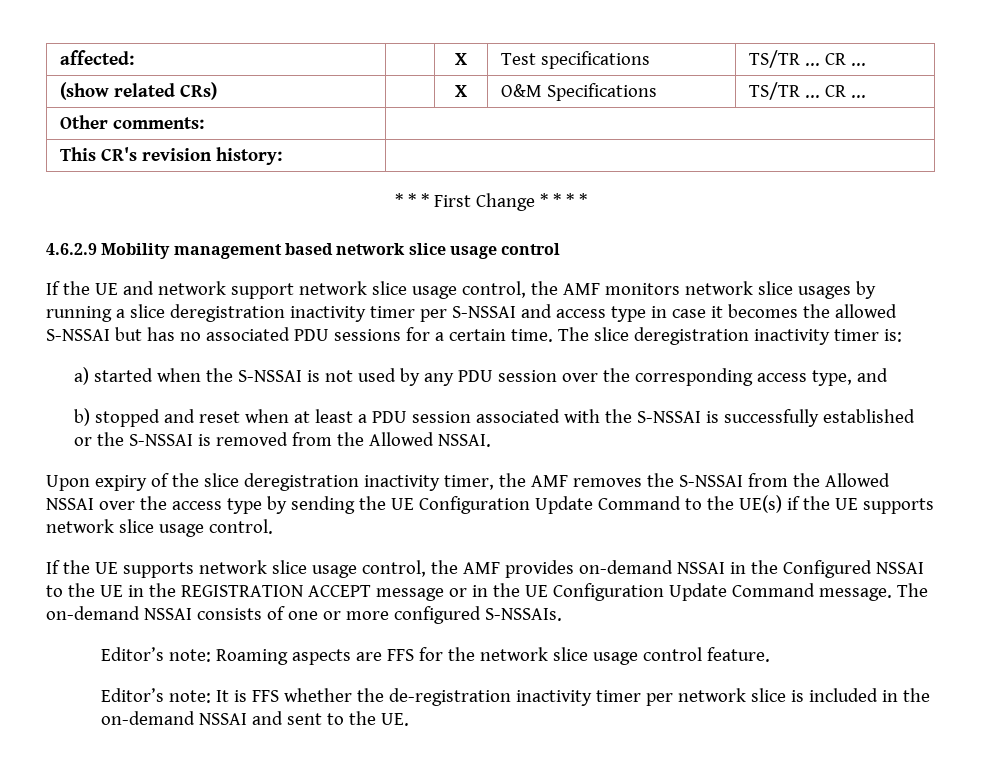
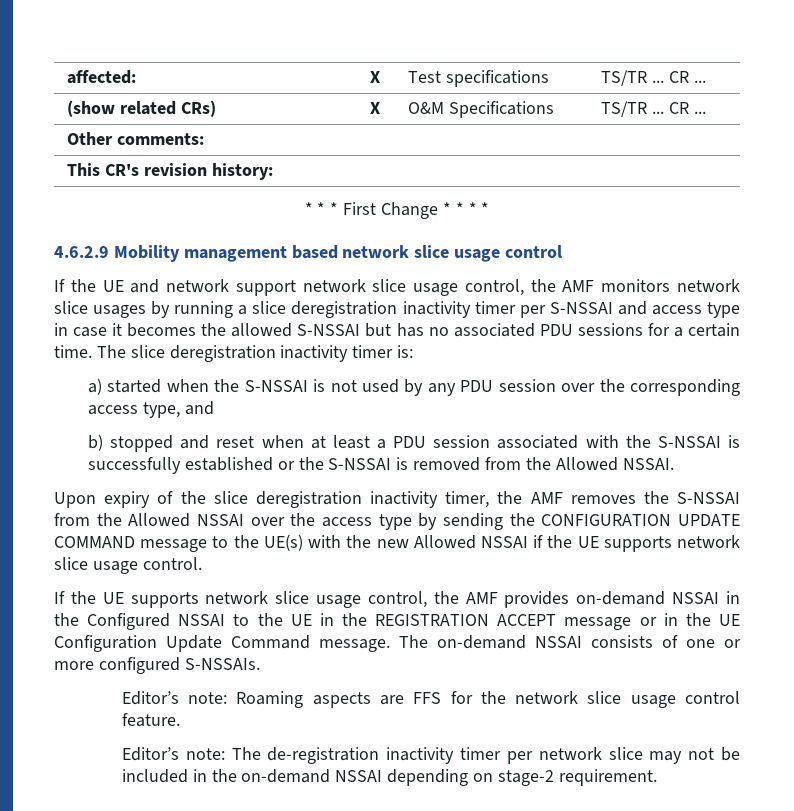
- Upon expiry of the slice deregistration inactivity timer, the AMF removes the S-NSSAI from the Allowed NSSAI over the access type by sending the UE Configuration Update Command to the UE(s) if the UE supports network slice usage control.
+ Upon expiry of the slice deregistration inactivity timer, the AMF removes the S-NSSAI from the Allowed NSSAI over the access type by sending the CONFIGURATION UPDATE COMMAND message to the UE(s) with the new Allowed NSSAI if the UE supports network slice usage control.
- Editor’s note: It is FFS whether the de-registration inactivity timer per network slice is included in the on-demand NSSAI and sent to the UE.
+ Editor’s note: The de-registration inactivity timer per network slice may not be included in the on-demand NSSAI depending on stage-2 requirement.

